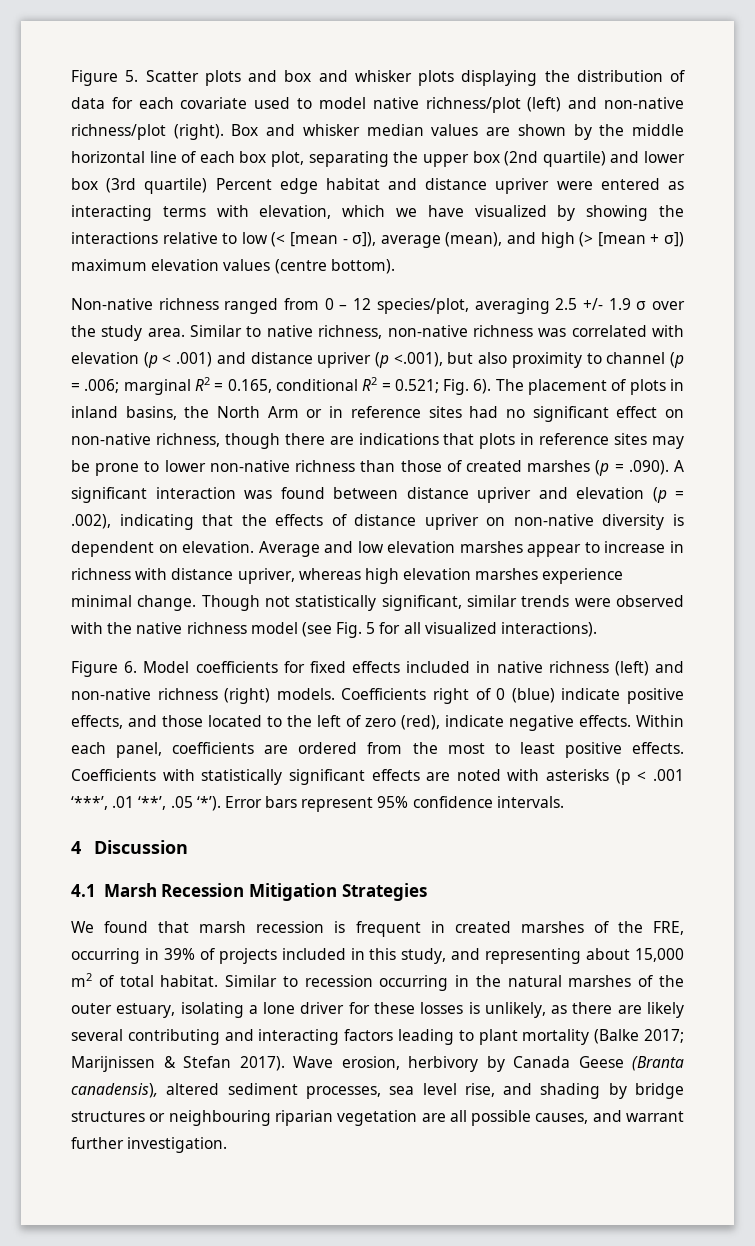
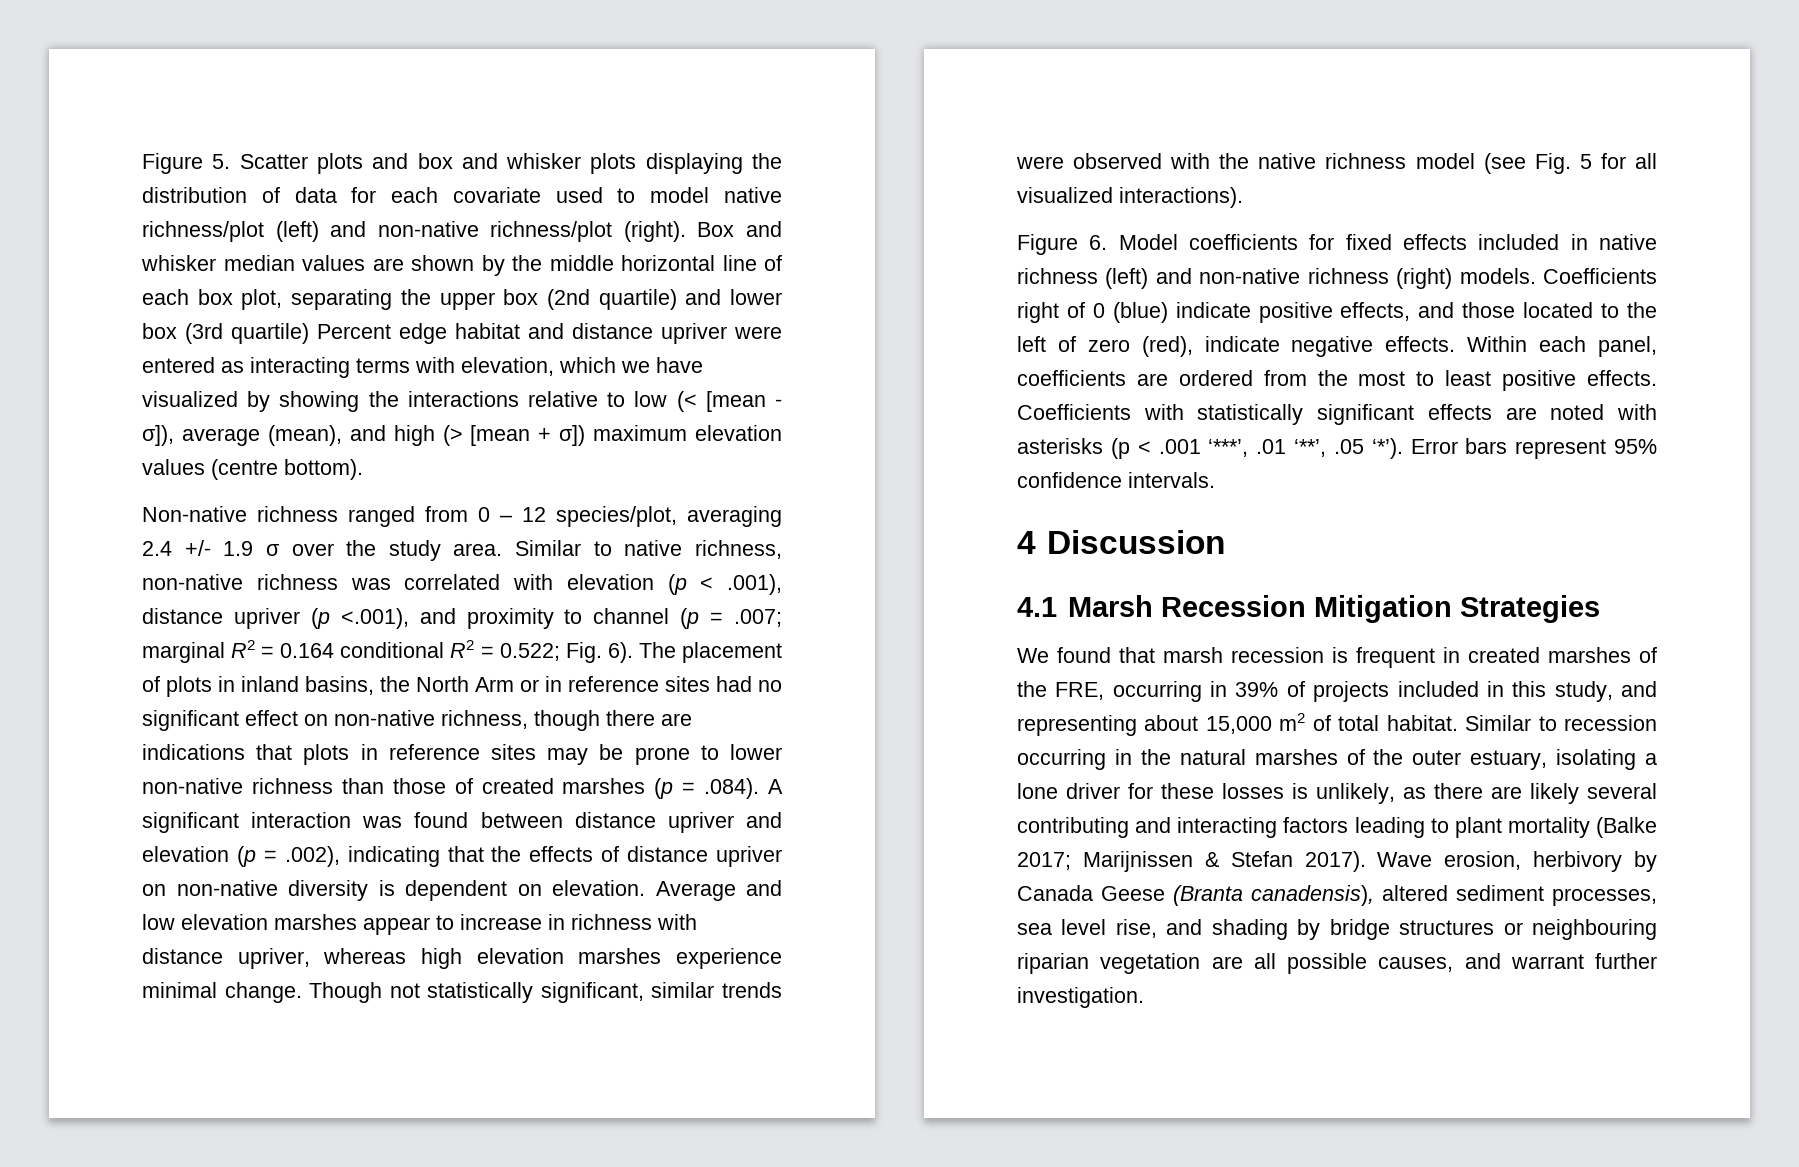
- Non-native richness ranged from 0 – 12 species/plot, averaging 2.5 +/- 1.9 σ over the study area.
+ Non-native richness ranged from 0 – 12 species/plot, averaging 2.4 +/- 1.9 σ over the study area.
- Similar to native richness, non-native richness was correlated with elevation (p < .001) and distance upriver (p <.001), but also proximity to channel (p = .006; marginal R2 = 0.165, conditional R2 = 0.521; Fig. 6).
+ Similar to native richness, non-native richness was correlated with elevation (p < .001), distance upriver (p <.001), and proximity to channel (p = .007; marginal R2 = 0.164 conditional R2 = 0.522; Fig. 6).
- The placement of plots in inland basins, the North Arm or in reference sites had no significant effect on non-native richness, though there are indications that plots in reference sites may be prone to lower non-native richness than those of created marshes (p = .090). A significant interaction was found between distance upriver and elevation (p = .002), indicating that the effects of distance upriver on non-native diversity is dependent on elevation.
+ The placement of plots in inland basins, the North Arm or in reference sites had no significant effect on non-native richness, though there are indications that plots in reference sites may be prone to lower non-native richness than those of created marshes (p = .084). A significant interaction was found between distance upriver and elevation (p = .002), indicating that the effects of distance upriver on non-native diversity is dependent on elevation.

